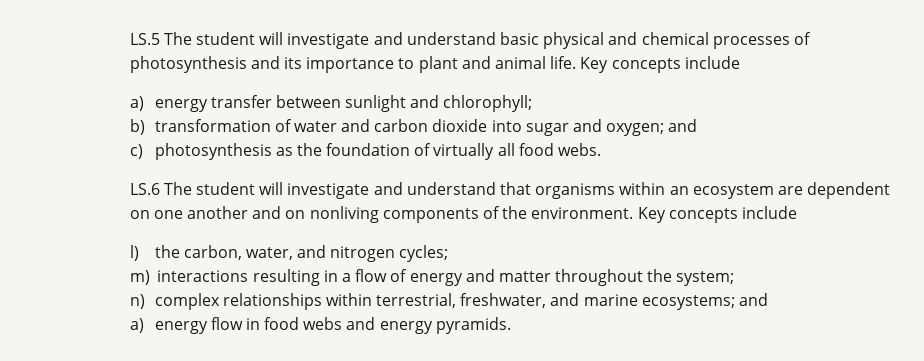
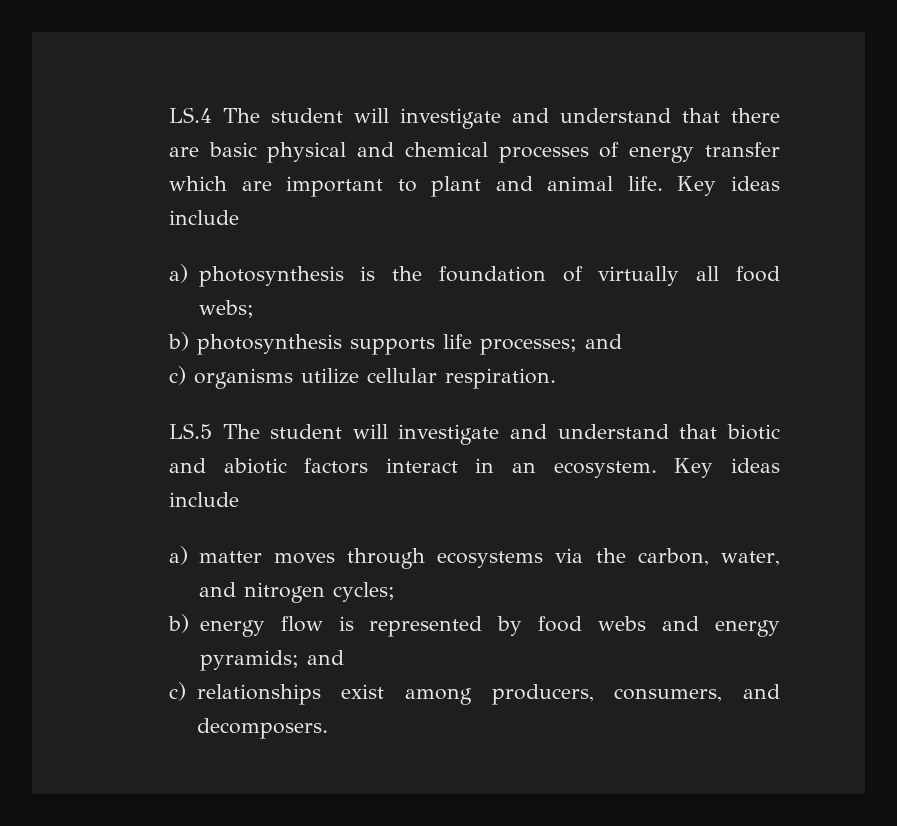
+ LS.4 The student will investigate and understand that there are basic physical and chemical processes of energy transfer which are important to plant and animal life. Key ideas include
+ a) photosynthesis is the foundation of virtually all food webs;
+ b) photosynthesis supports life processes; and
+ c) organisms utilize cellular respiration.
- LS.5 The student will investigate and understand basic physical and chemical processes of photosynthesis and its importance to plant and animal life. Key concepts include
- a) energy transfer between sunlight and chlorophyll;
- b) transformation of water and carbon dioxide into sugar and oxygen; and
- c) photosynthesis as the foundation of virtually all food webs.
- LS.6 The student will investigate and understand that organisms within an ecosystem are dependent on one another and on nonliving components of the environment. Key concepts include
- l) the carbon, water, and nitrogen cycles;
+ LS.5 The student will investigate and understand that biotic and abiotic factors interact in an ecosystem. Key ideas include
+ a) matter moves through ecosystems via the carbon, water, and nitrogen cycles;
- m) interactions resulting in a flow of energy and matter throughout the system;
- n) complex relationships within terrestrial, freshwater, and marine ecosystems; and
- a) energy flow in food webs and energy pyramids.
+ b) energy flow is represented by food webs and energy pyramids; and
+ c) relationships exist among producers, consumers, and decomposers.

